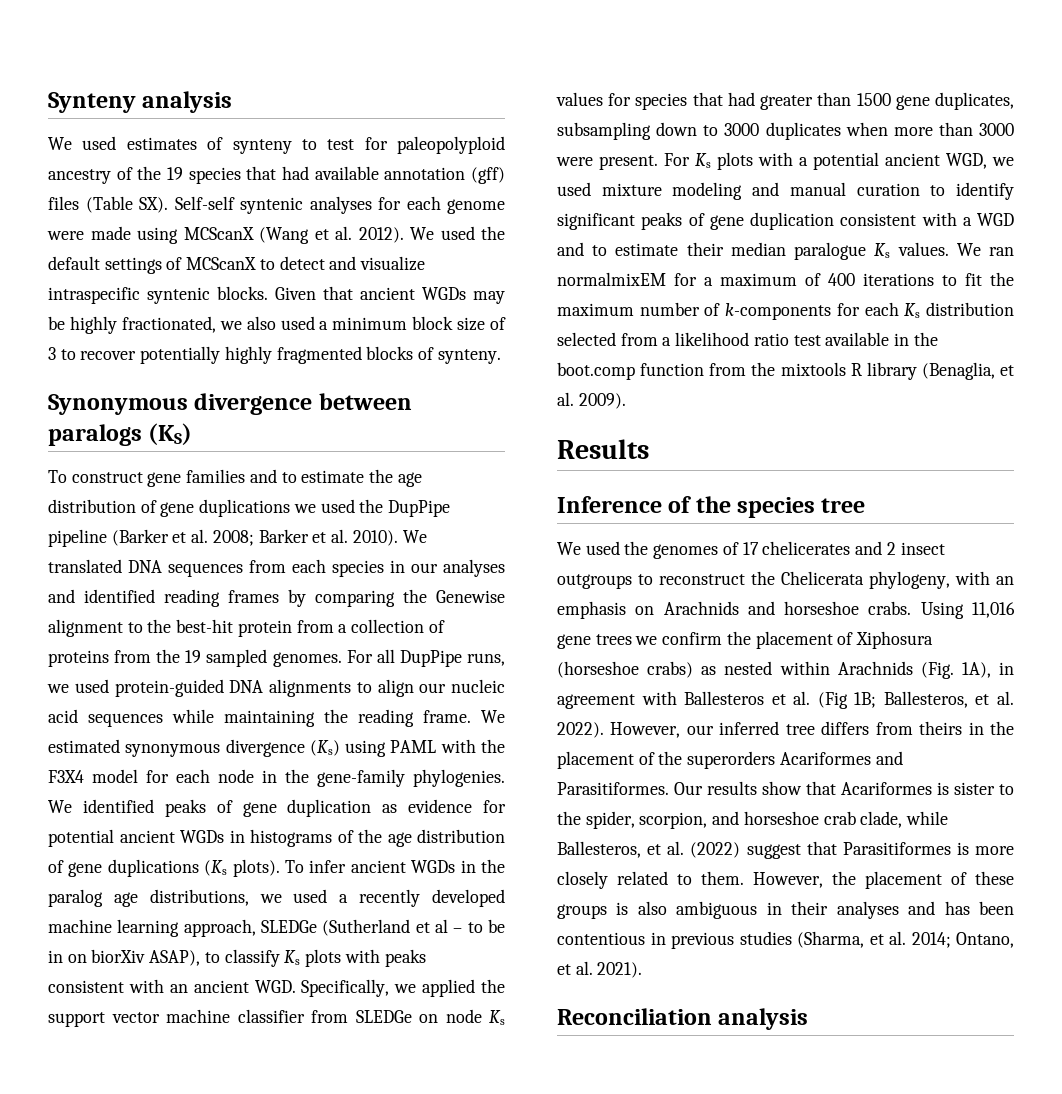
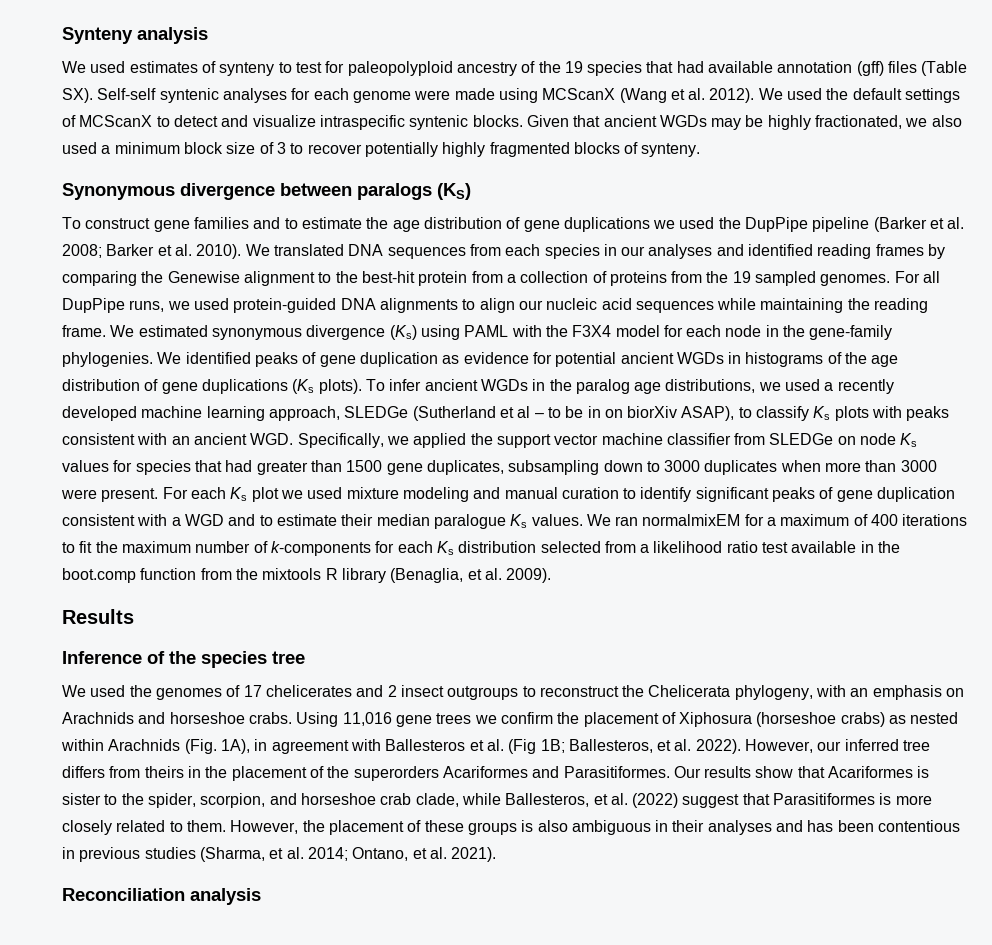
- For Ks plots with a potential ancient WGD, we used mixture modeling and manual curation to identify significant peaks of gene duplication consistent with a WGD and to estimate their median paralogue Ks values.
+ For each Ks plot we used mixture modeling and manual curation to identify significant peaks of gene duplication consistent with a WGD and to estimate their median paralogue Ks values.

